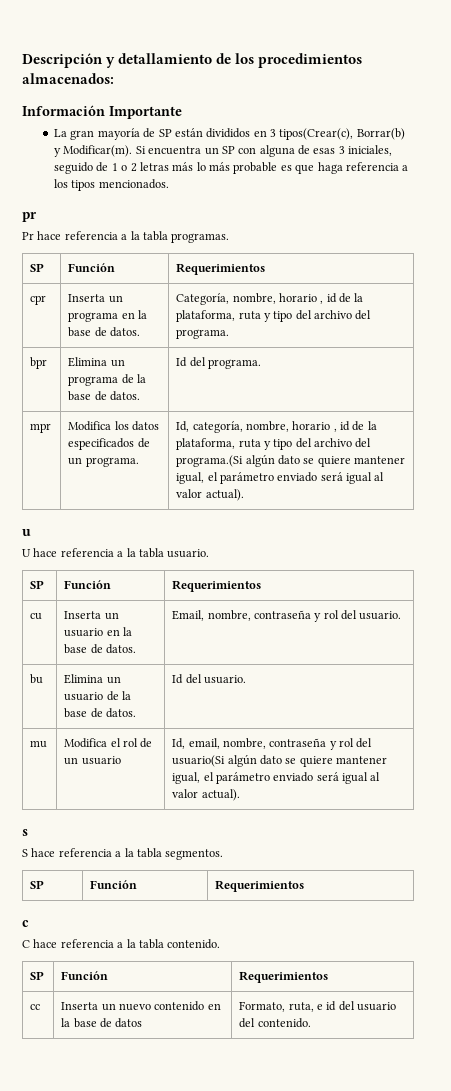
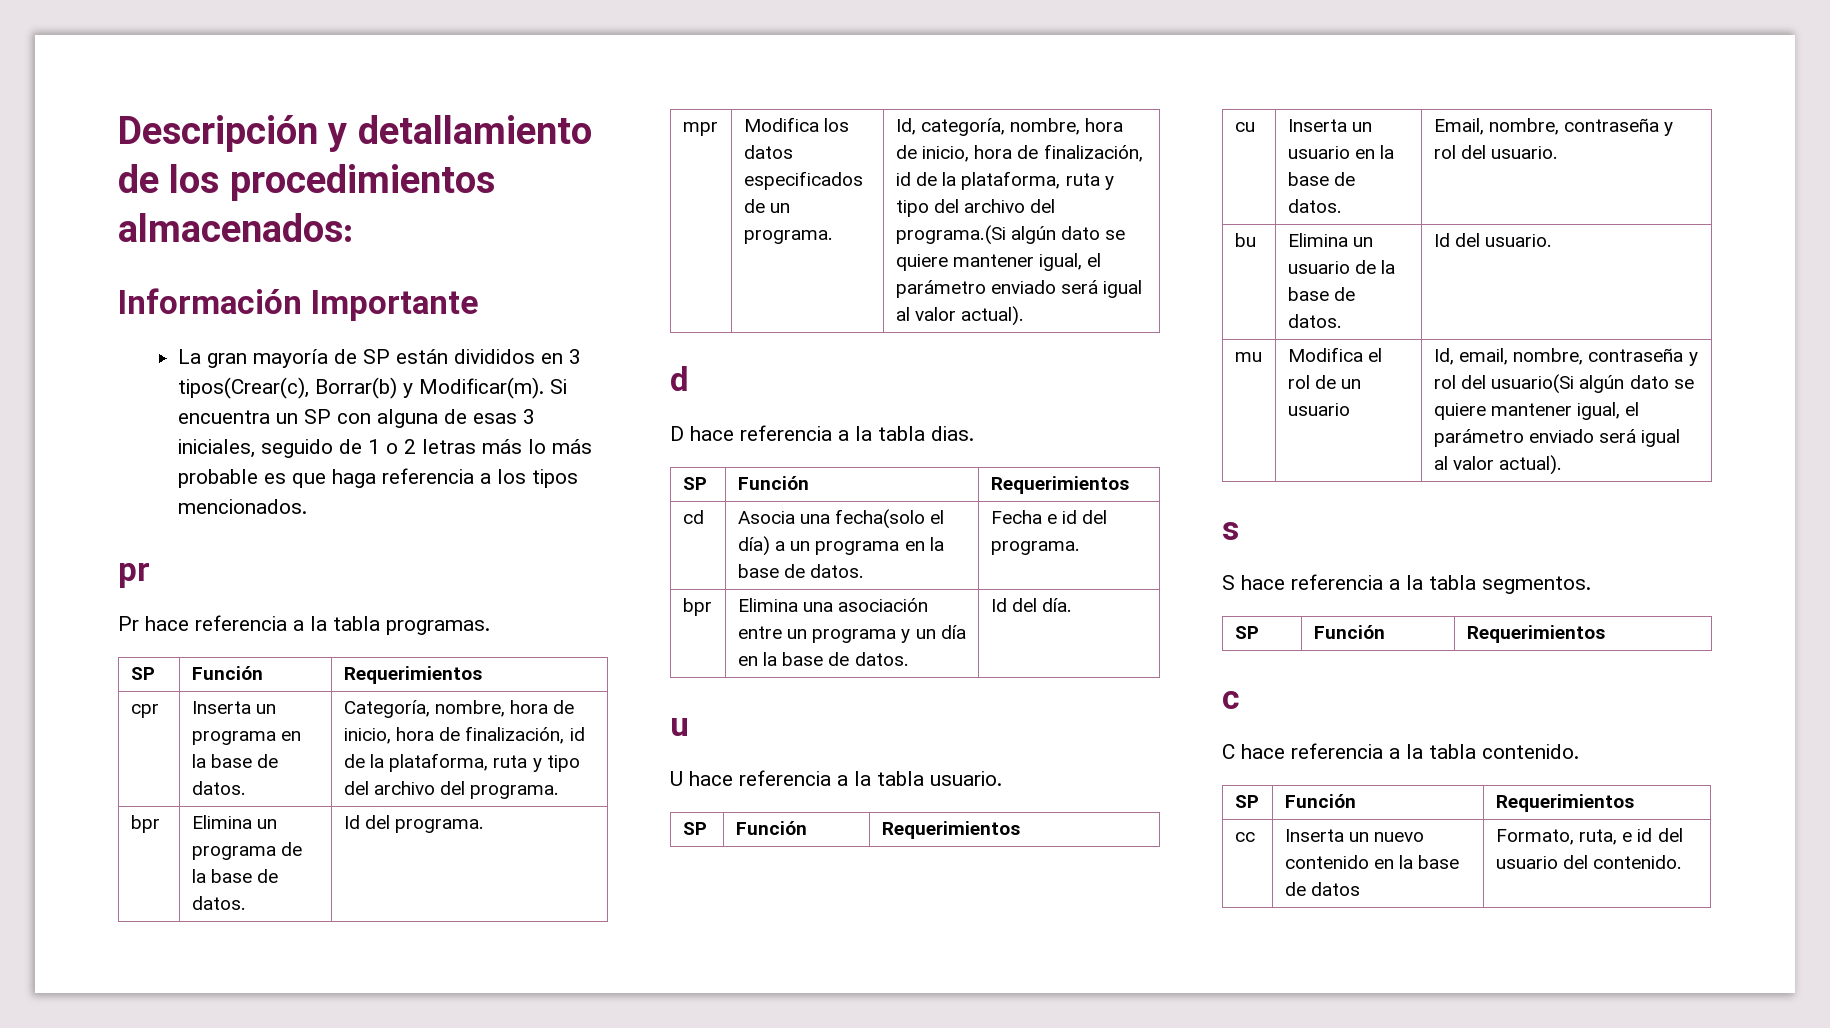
- cpr | Inserta un programa en la base de datos. | Categoría, nombre, horario , id de la plataforma, ruta y tipo del archivo del programa.
+ cpr | Inserta un programa en la base de datos. | Categoría, nombre, hora de inicio, hora de finalización, id de la plataforma, ruta y tipo del archivo del programa.
- Id, categoría, nombre, horario , id de la plataforma, ruta y tipo del archivo del programa.(Si algún dato se quiere mantener igual, el parámetro enviado será igual al valor actual).
+ Id, categoría, nombre, hora de inicio, hora de finalización, id de la plataforma, ruta y tipo del archivo del programa.(Si algún dato se quiere mantener igual, el parámetro enviado será igual al valor actual).
+ d
+ D hace referencia a la tabla dias.
+ SP | Función | Requerimientos
+ cd | Asocia una fecha(solo el día) a un programa en la base de datos. | Fecha e id del programa.
+ bpr | Elimina una asociación entre un programa y un día en la base de datos. | Id del día.

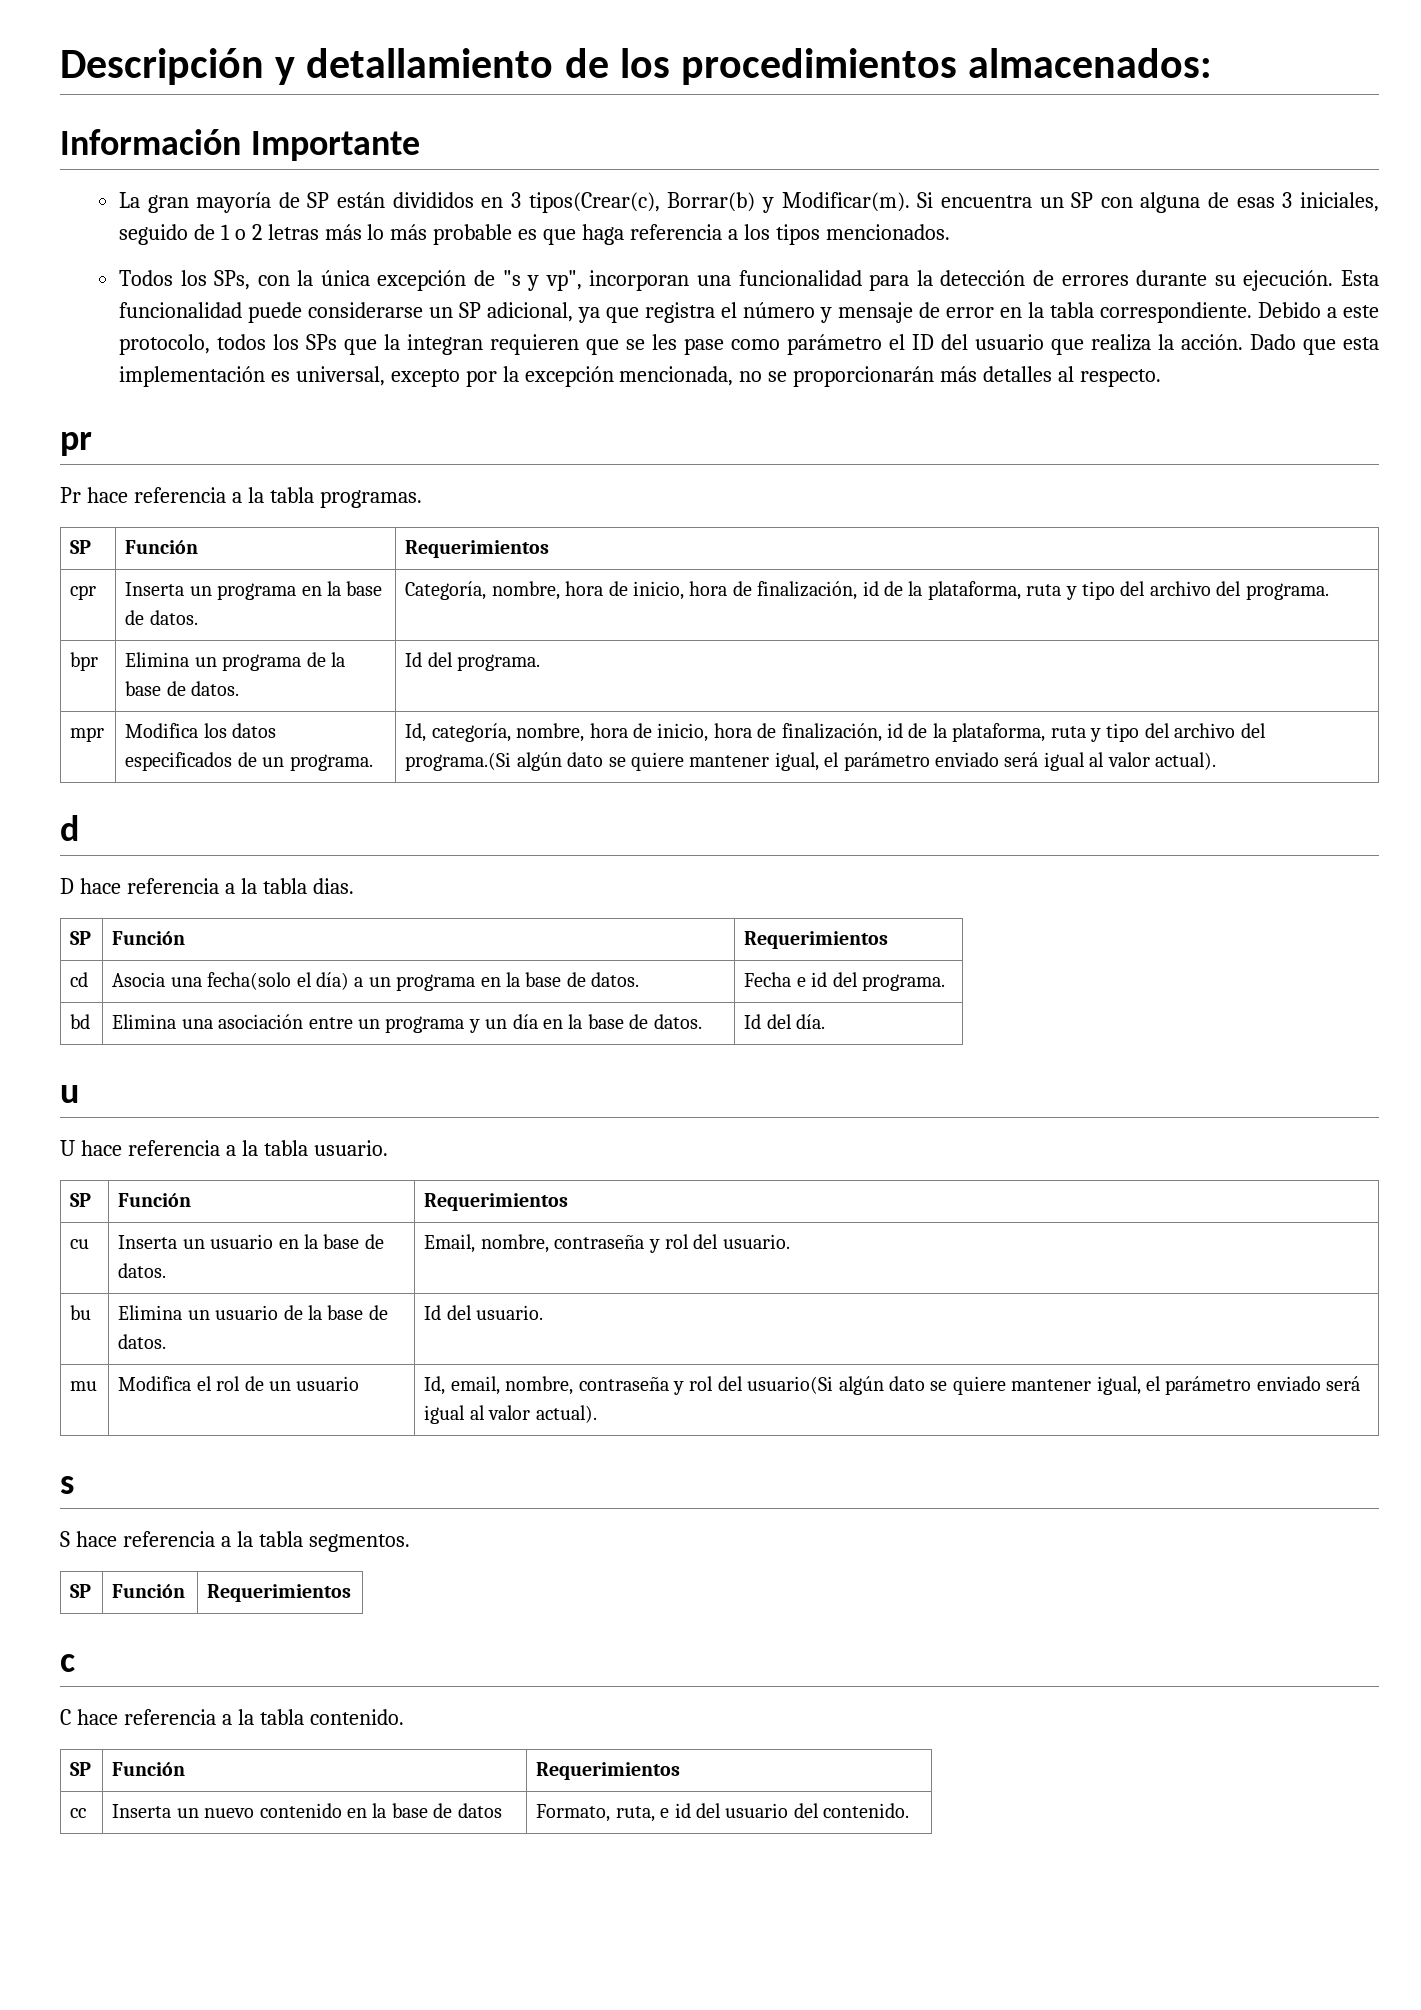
+ Todos los SPs, con la única excepción de "s y vp", incorporan una funcionalidad para la detección de errores durante su ejecución. Esta funcionalidad puede considerarse un SP adicional, ya que registra el número y mensaje de error en la tabla correspondiente. Debido a este protocolo, todos los SPs que la integran requieren que se les pase como parámetro el ID del usuario que realiza la acción. Dado que esta implementación es universal, excepto por la excepción mencionada, no se proporcionarán más detalles al respecto.
- bpr | Elimina una asociación entre un programa y un día en la base de datos. | Id del día.
+ bd | Elimina una asociación entre un programa y un día en la base de datos. | Id del día.

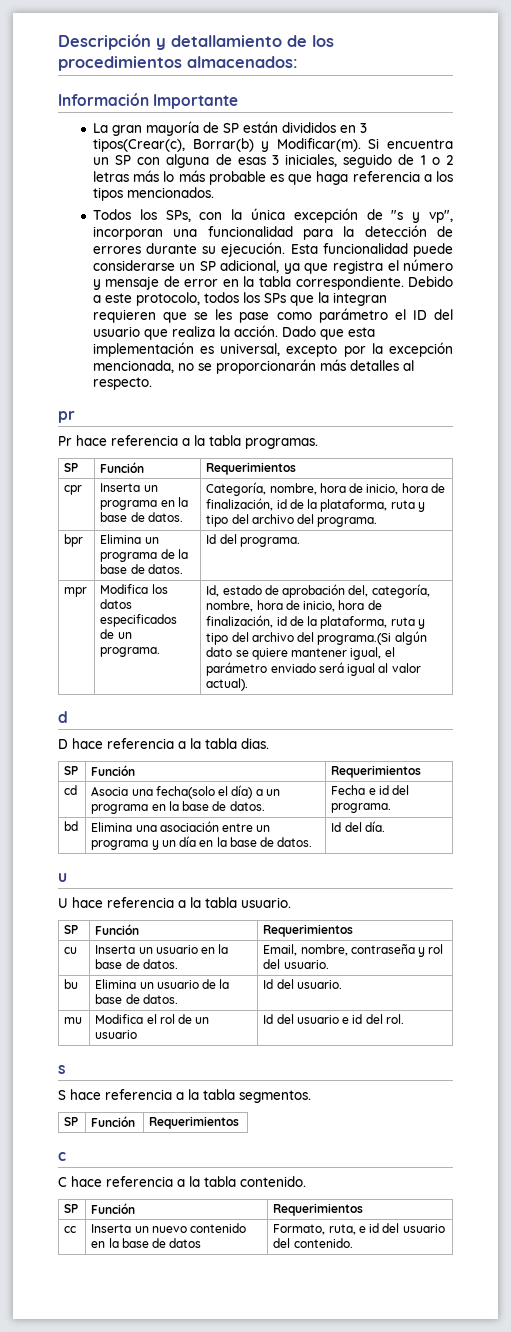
- Id, categoría, nombre, hora de inicio, hora de finalización, id de la plataforma, ruta y tipo del archivo del programa.(Si algún dato se quiere mantener igual, el parámetro enviado será igual al valor actual).
+ Id, estado de aprobación del, categoría, nombre, hora de inicio, hora de finalización, id de la plataforma, ruta y tipo del archivo del programa.(Si algún dato se quiere mantener igual, el parámetro enviado será igual al valor actual).
- mu | Modifica el rol de un usuario | Id, email, nombre, contraseña y rol del usuario(Si algún dato se quiere mantener igual, el parámetro enviado será igual al valor actual).
+ mu | Modifica el rol de un usuario | Id del usuario e id del rol.

